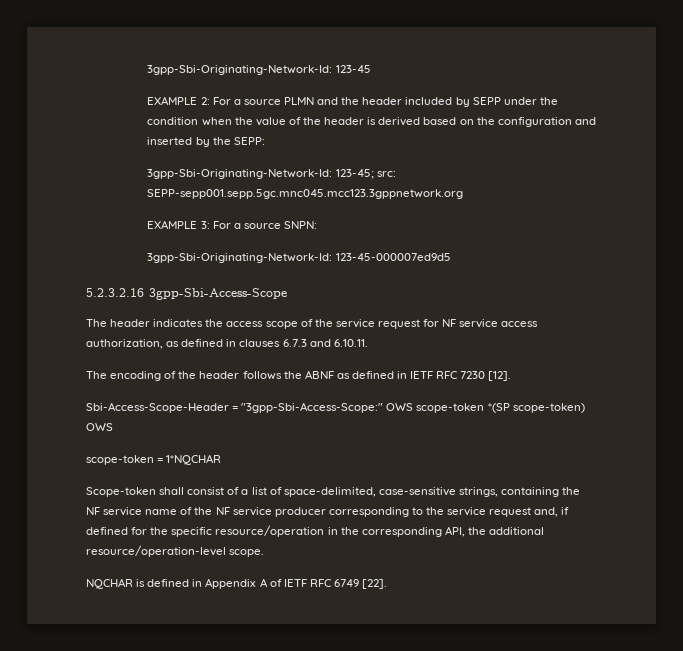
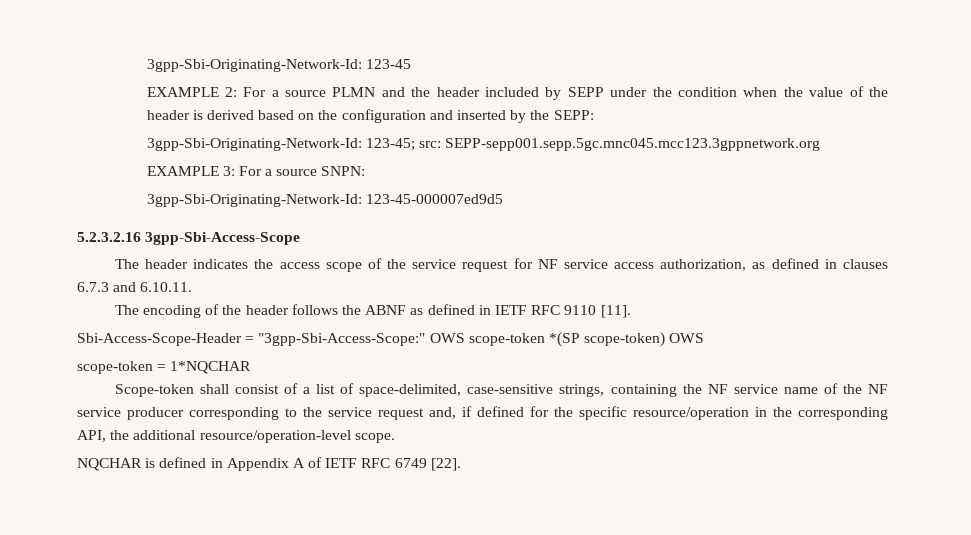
- The encoding of the header follows the ABNF as defined in IETF RFC 7230 [12].
+ The encoding of the header follows the ABNF as defined in IETF RFC 9110 [11].

